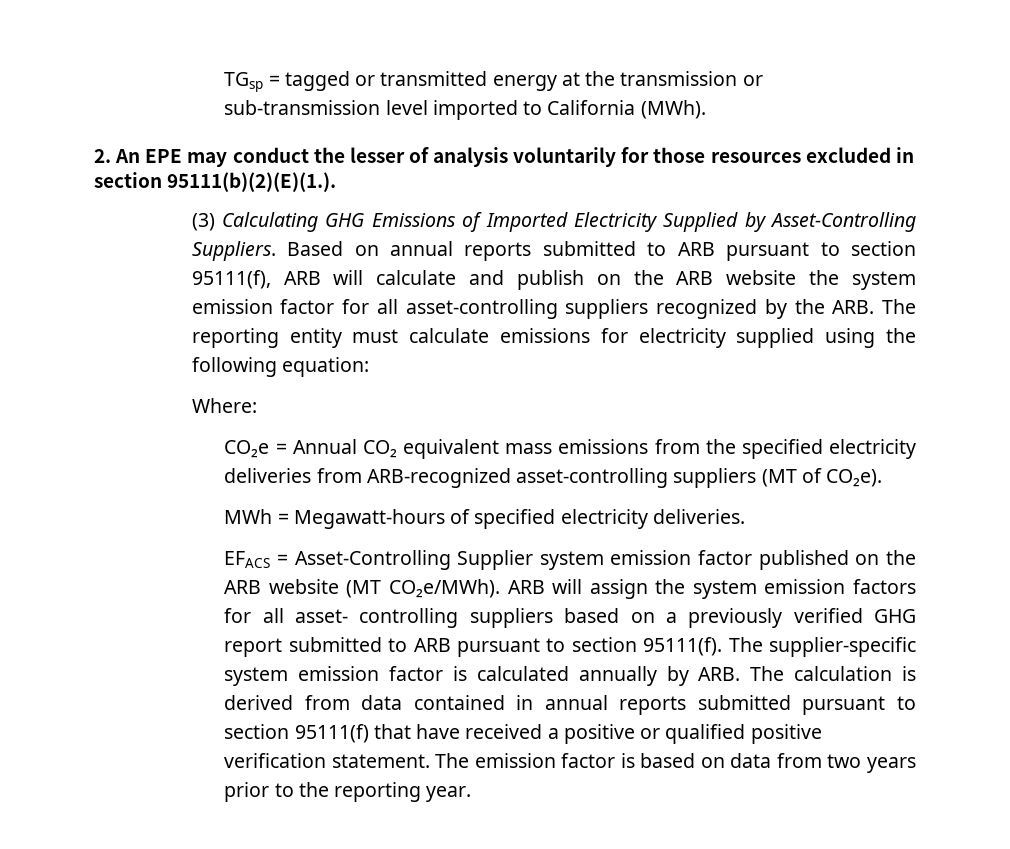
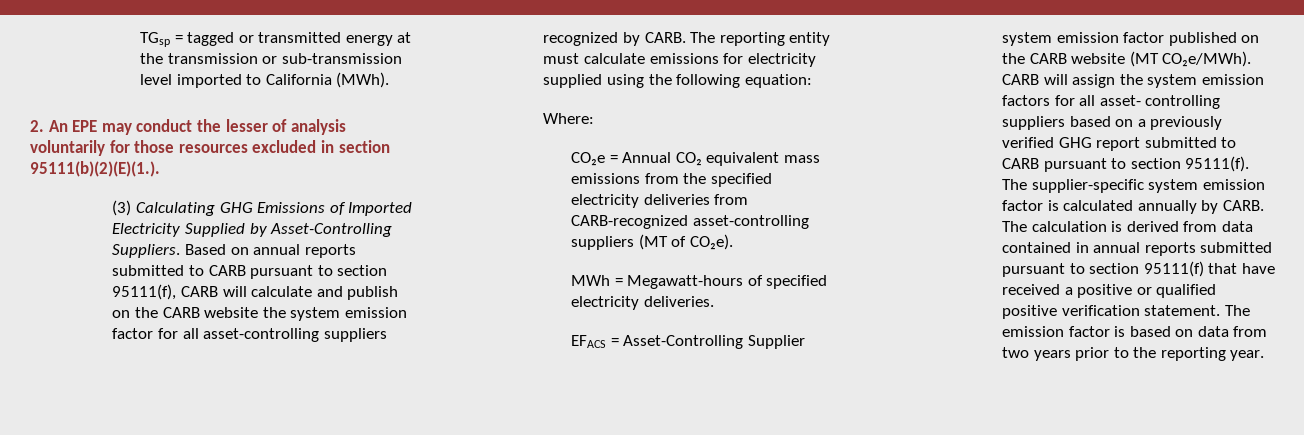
- Based on annual reports submitted to ARB pursuant to section 95111(f), ARB will calculate and publish on the ARB website the system emission factor for all asset-controlling suppliers recognized by the ARB. The reporting entity must calculate emissions for electricity supplied using the following equation:
+ Based on annual reports submitted to CARB pursuant to section 95111(f), CARB will calculate and publish on the CARB website the system emission factor for all asset-controlling suppliers recognized by CARB. The reporting entity must calculate emissions for electricity supplied using the following equation:
- CO₂e = Annual CO₂ equivalent mass emissions from the specified electricity deliveries from ARB-recognized asset-controlling suppliers (MT of CO₂e).
+ CO₂e = Annual CO₂ equivalent mass emissions from the specified electricity deliveries from CARB-recognized asset-controlling suppliers (MT of CO₂e).
- EFACS = Asset-Controlling Supplier system emission factor published on the ARB website (MT CO₂e/MWh).
+ EFACS = Asset-Controlling Supplier system emission factor published on the CARB website (MT CO₂e/MWh).
- ARB will assign the system emission factors for all asset- controlling suppliers based on a previously verified GHG report submitted to ARB pursuant to section 95111(f).
+ CARB will assign the system emission factors for all asset- controlling suppliers based on a previously verified GHG report submitted to CARB pursuant to section 95111(f).
- The supplier-specific system emission factor is calculated annually by ARB. The calculation is derived from data contained in annual reports submitted pursuant to section 95111(f) that have received a positive or qualified positive verification statement.
+ The supplier-specific system emission factor is calculated annually by CARB. The calculation is derived from data contained in annual reports submitted pursuant to section 95111(f) that have received a positive or qualified positive verification statement.

